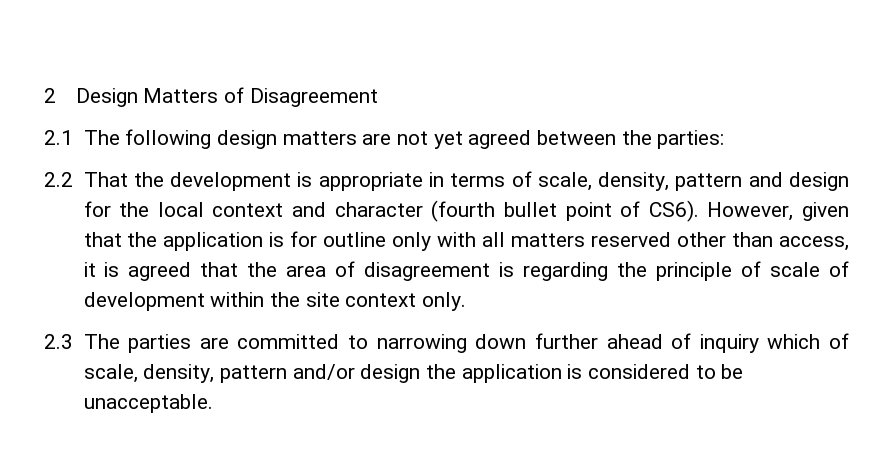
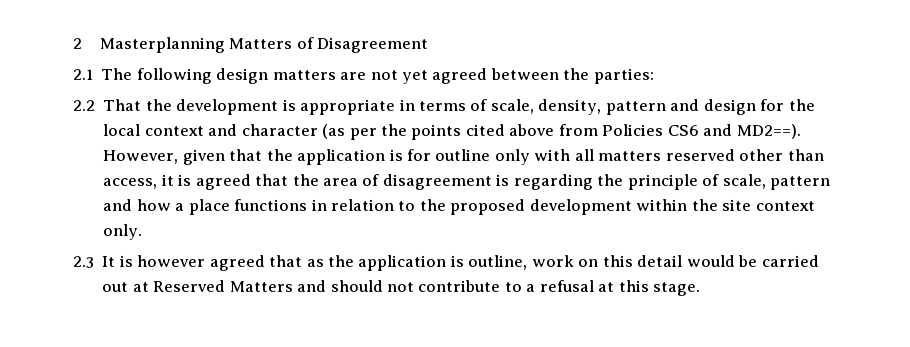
- 2 Design Matters of Disagreement
+ 2 Masterplanning Matters of Disagreement
- 2.2 That the development is appropriate in terms of scale, density, pattern and design for the local context and character (fourth bullet point of CS6).
+ 2.2 That the development is appropriate in terms of scale, density, pattern and design for the local context and character (as per the points cited above from Policies CS6 and MD2==).
- However, given that the application is for outline only with all matters reserved other than access, it is agreed that the area of disagreement is regarding the principle of scale of development within the site context only.
+ However, given that the application is for outline only with all matters reserved other than access, it is agreed that the area of disagreement is regarding the principle of scale, pattern and how a place functions in relation to the proposed development within the site context only.
- 2.3 The parties are committed to narrowing down further ahead of inquiry which of scale, density, pattern and/or design the application is considered to be unacceptable.
+ 2.3 It is however agreed that as the application is outline, work on this detail would be carried out at Reserved Matters and should not contribute to a refusal at this stage.

